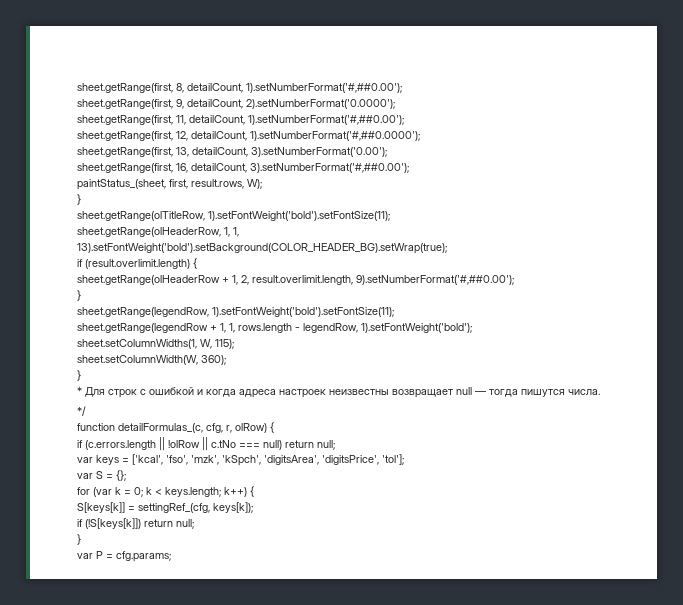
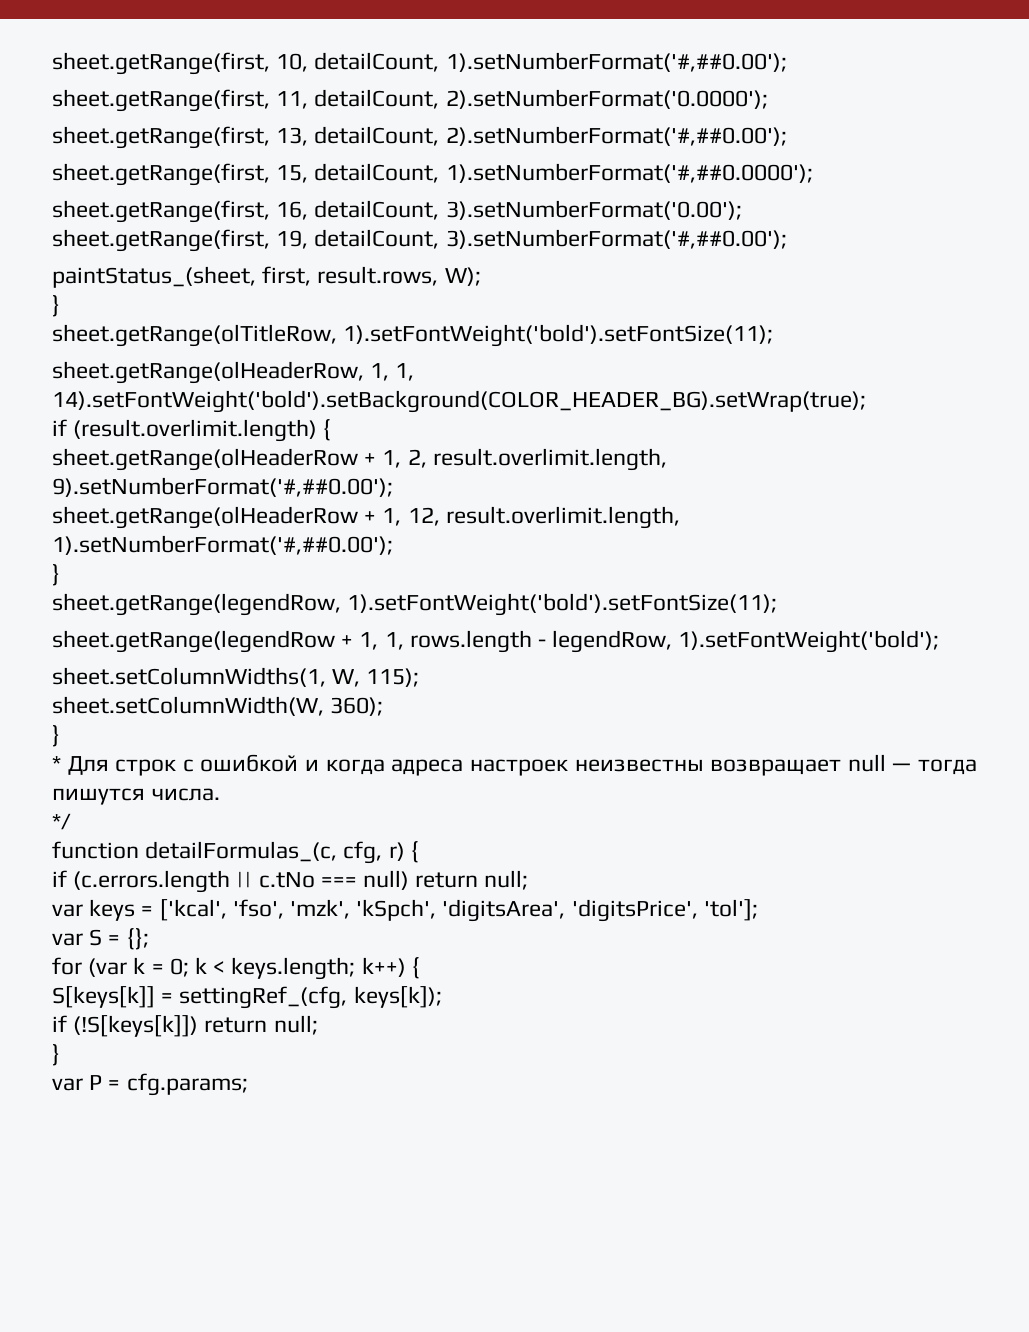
- sheet.getRange(first, 8, detailCount, 1).setNumberFormat('#,##0.00');
- sheet.getRange(first, 9, detailCount, 2).setNumberFormat('0.0000');
+ sheet.getRange(first, 10, detailCount, 1).setNumberFormat('#,##0.00');
+ sheet.getRange(first, 11, detailCount, 2).setNumberFormat('0.0000');
- sheet.getRange(first, 11, detailCount, 1).setNumberFormat('#,##0.00');
- sheet.getRange(first, 12, detailCount, 1).setNumberFormat('#,##0.0000');
+ sheet.getRange(first, 13, detailCount, 2).setNumberFormat('#,##0.00');
+ sheet.getRange(first, 15, detailCount, 1).setNumberFormat('#,##0.0000');
- sheet.getRange(first, 13, detailCount, 3).setNumberFormat('0.00');
+ sheet.getRange(first, 16, detailCount, 3).setNumberFormat('0.00');
- sheet.getRange(first, 16, detailCount, 3).setNumberFormat('#,##0.00');
+ sheet.getRange(first, 19, detailCount, 3).setNumberFormat('#,##0.00');
- sheet.getRange(olHeaderRow, 1, 1, 13).setFontWeight('bold').setBackground(COLOR_HEADER_BG).setWrap(true);
+ sheet.getRange(olHeaderRow, 1, 1, 14).setFontWeight('bold').setBackground(COLOR_HEADER_BG).setWrap(true);
+ sheet.getRange(olHeaderRow + 1, 12, result.overlimit.length, 1).setNumberFormat('#,##0.00');
- function detailFormulas_(c, cfg, r, olRow) {
+ function detailFormulas_(c, cfg, r) {
- if (c.errors.length || !olRow || c.tNo === null) return null;
+ if (c.errors.length || c.tNo === null) return null;

